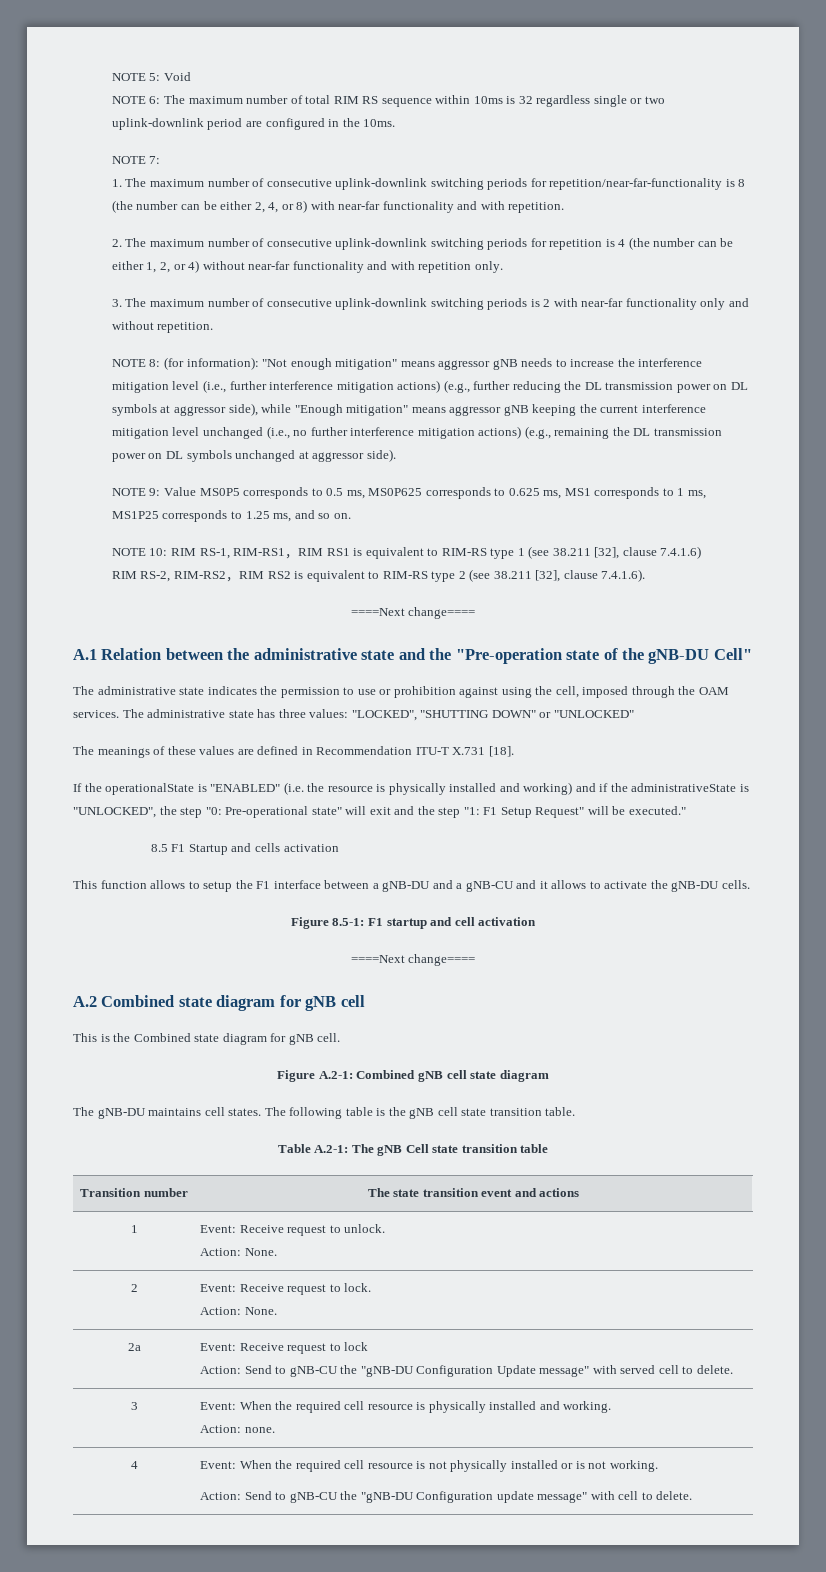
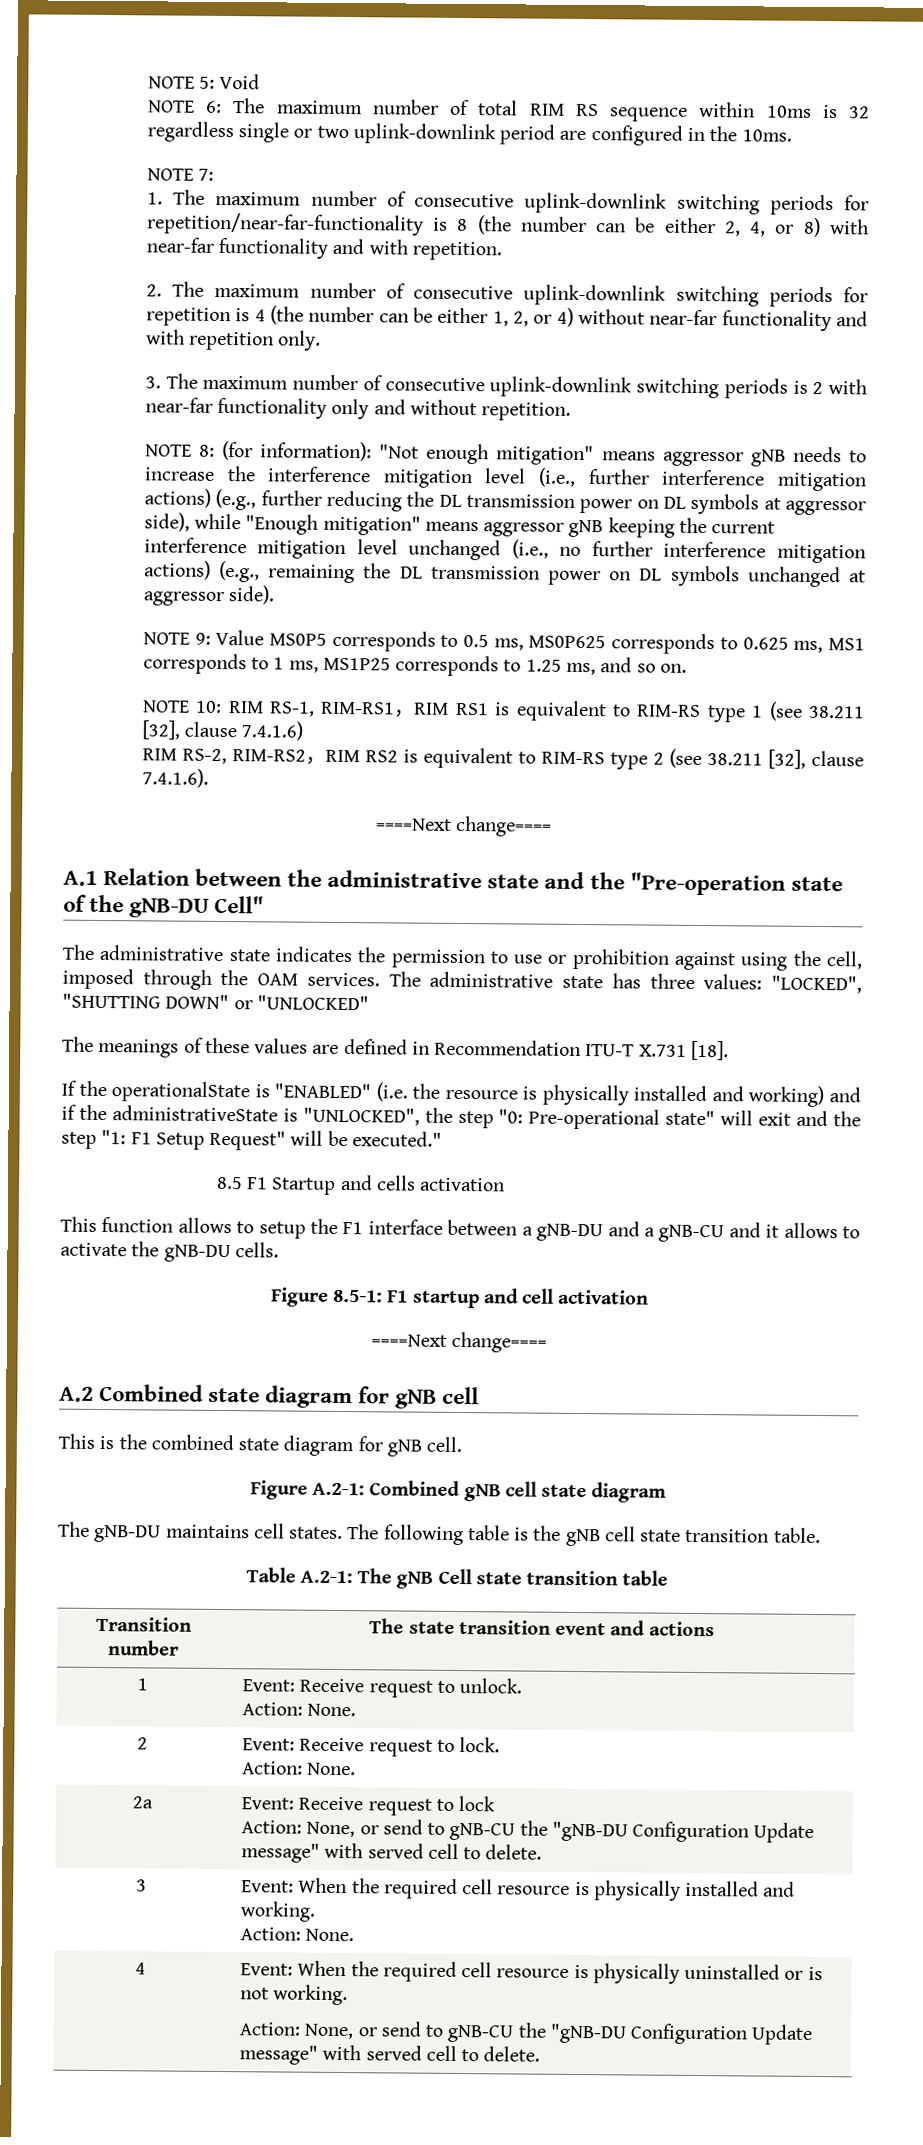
- This is the Combined state diagram for gNB cell.
+ This is the combined state diagram for gNB cell.
  2a | Event: Receive request to lock
- Action: Send to gNB-CU the "gNB-DU Configuration Update message" with served cell to delete.
+ Action: None, or send to gNB-CU the "gNB-DU Configuration Update message" with served cell to delete.
  3 | Event: When the required cell resource is physically installed and working.
- Action: none.
+ Action: None.
- 4 | Event: When the required cell resource is not physically installed or is not working.
- Action: Send to gNB-CU the "gNB-DU Configuration update message" with cell to delete.
+ 4 | Event: When the required cell resource is physically uninstalled or is not working.
+ Action: None, or send to gNB-CU the "gNB-DU Configuration Update message" with served cell to delete.

